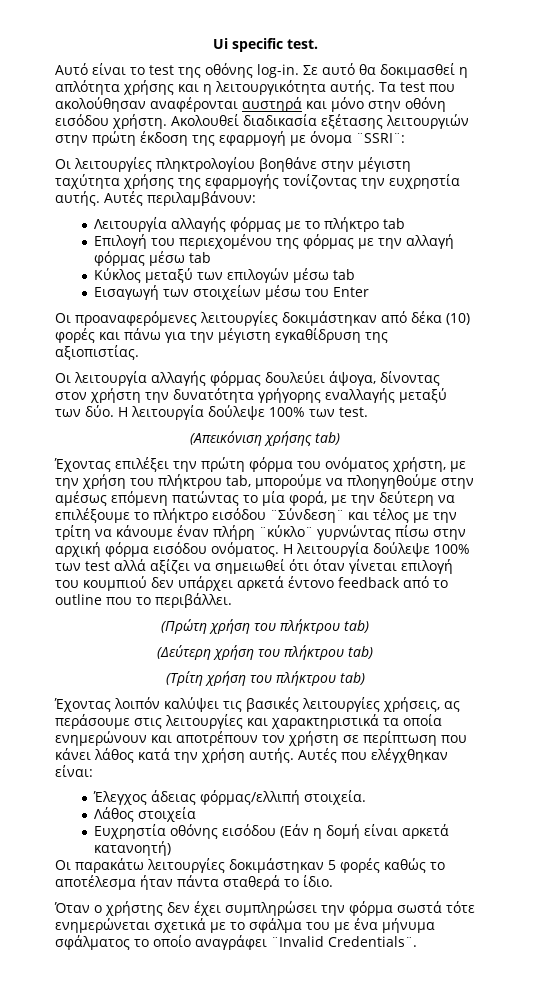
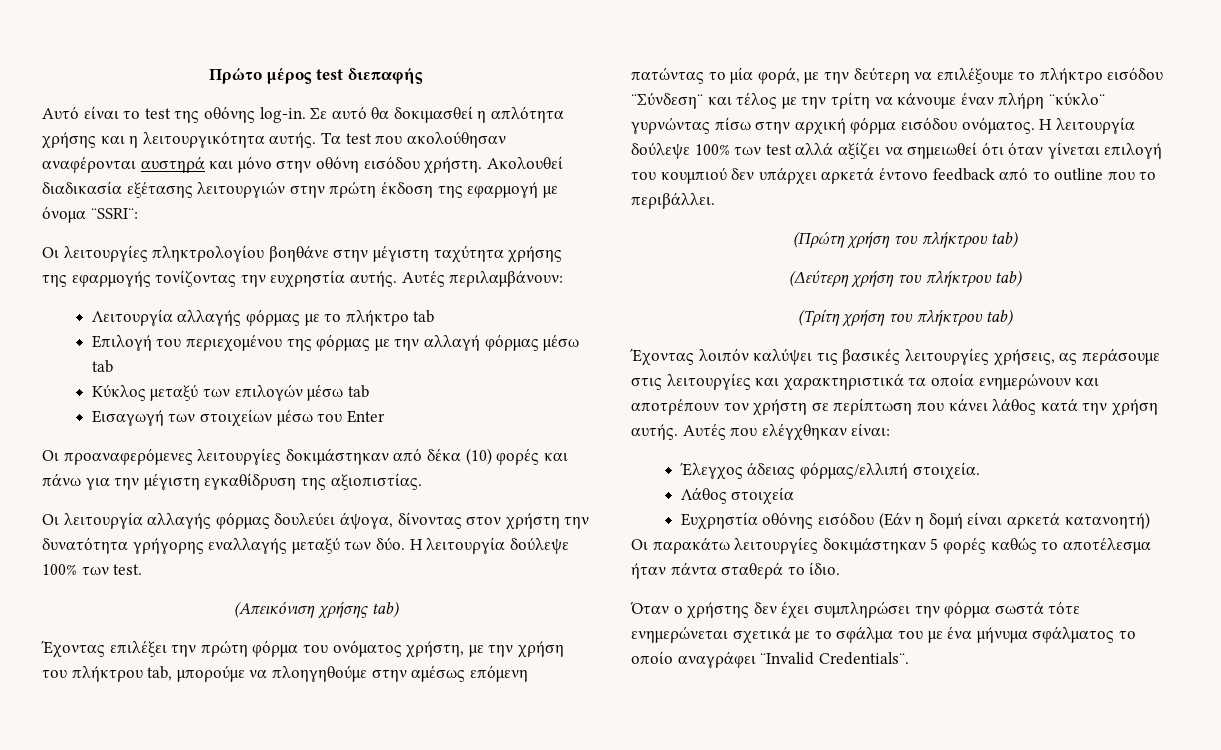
- Ui specific test.
+ Πρώτο μέρος test διεπαφής

